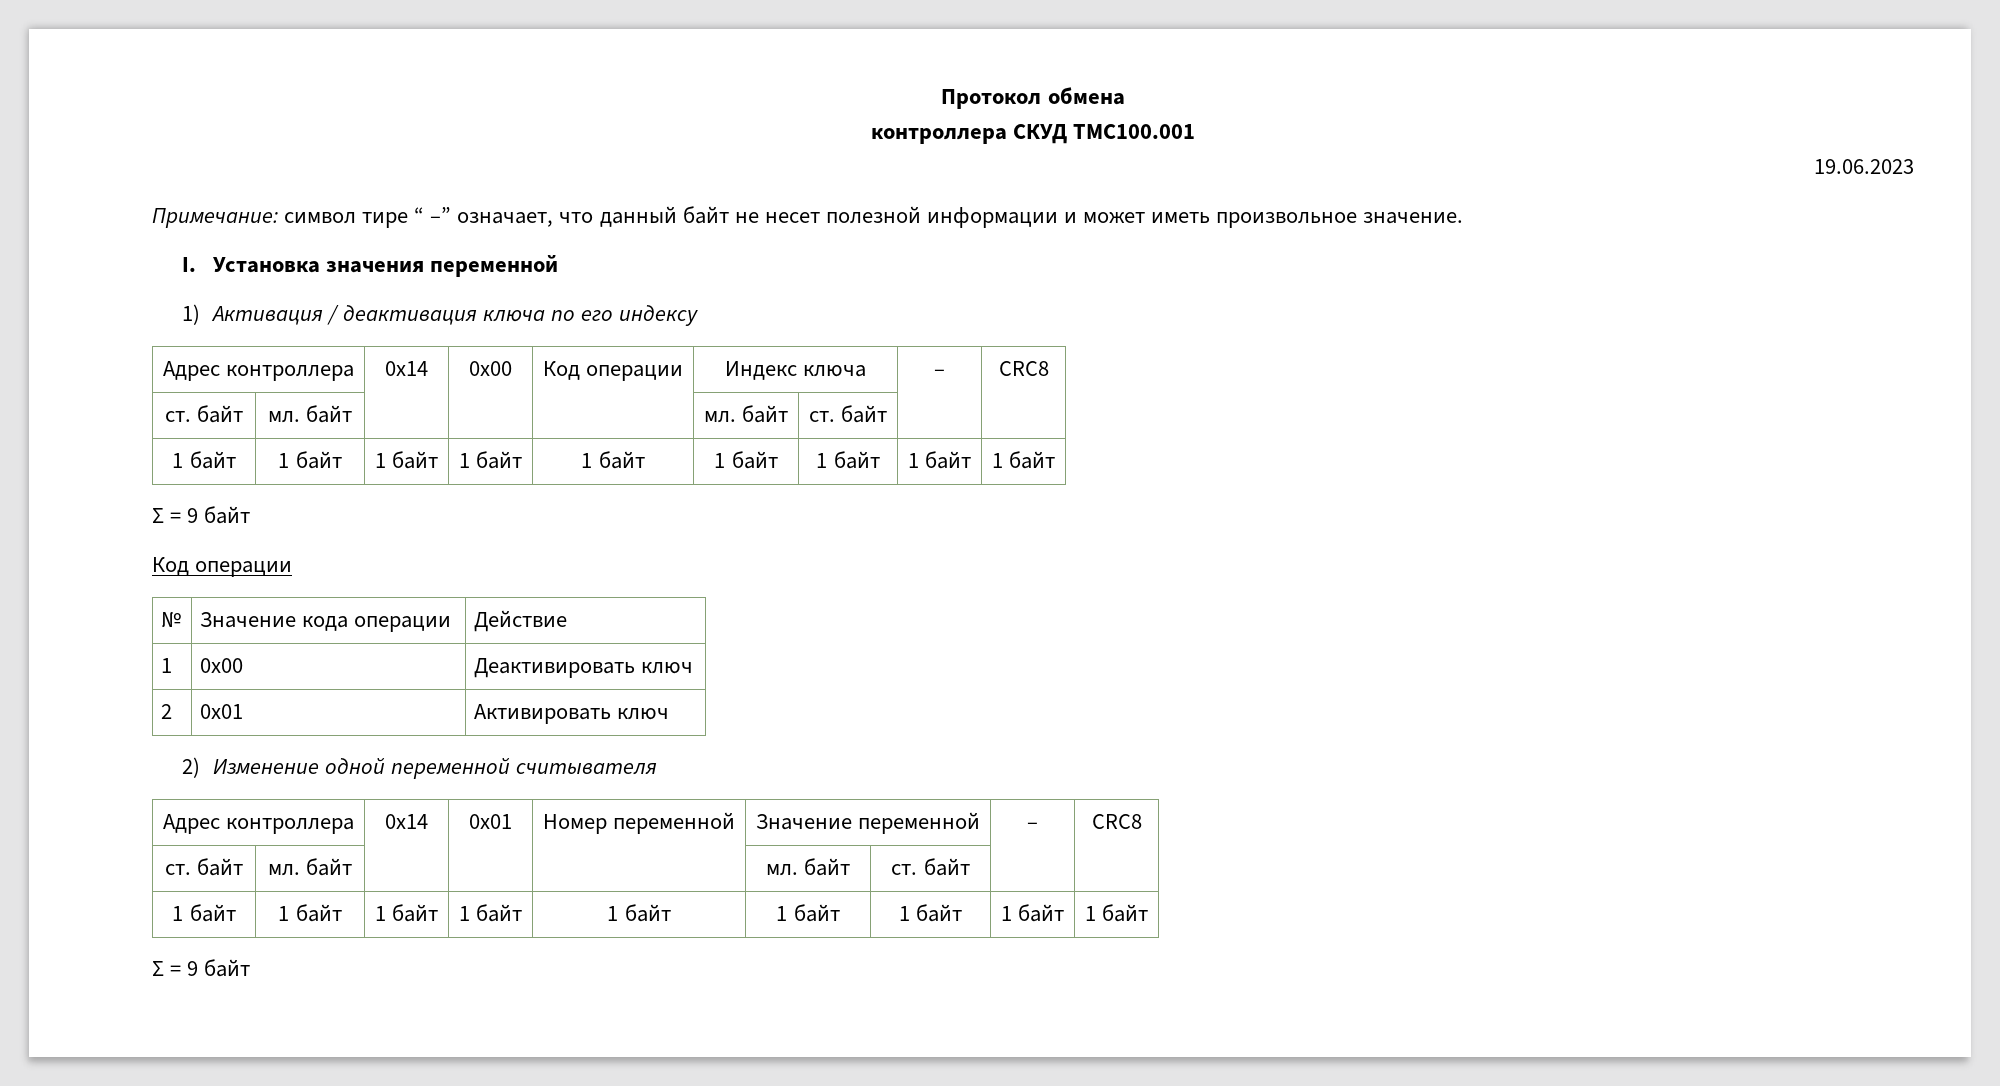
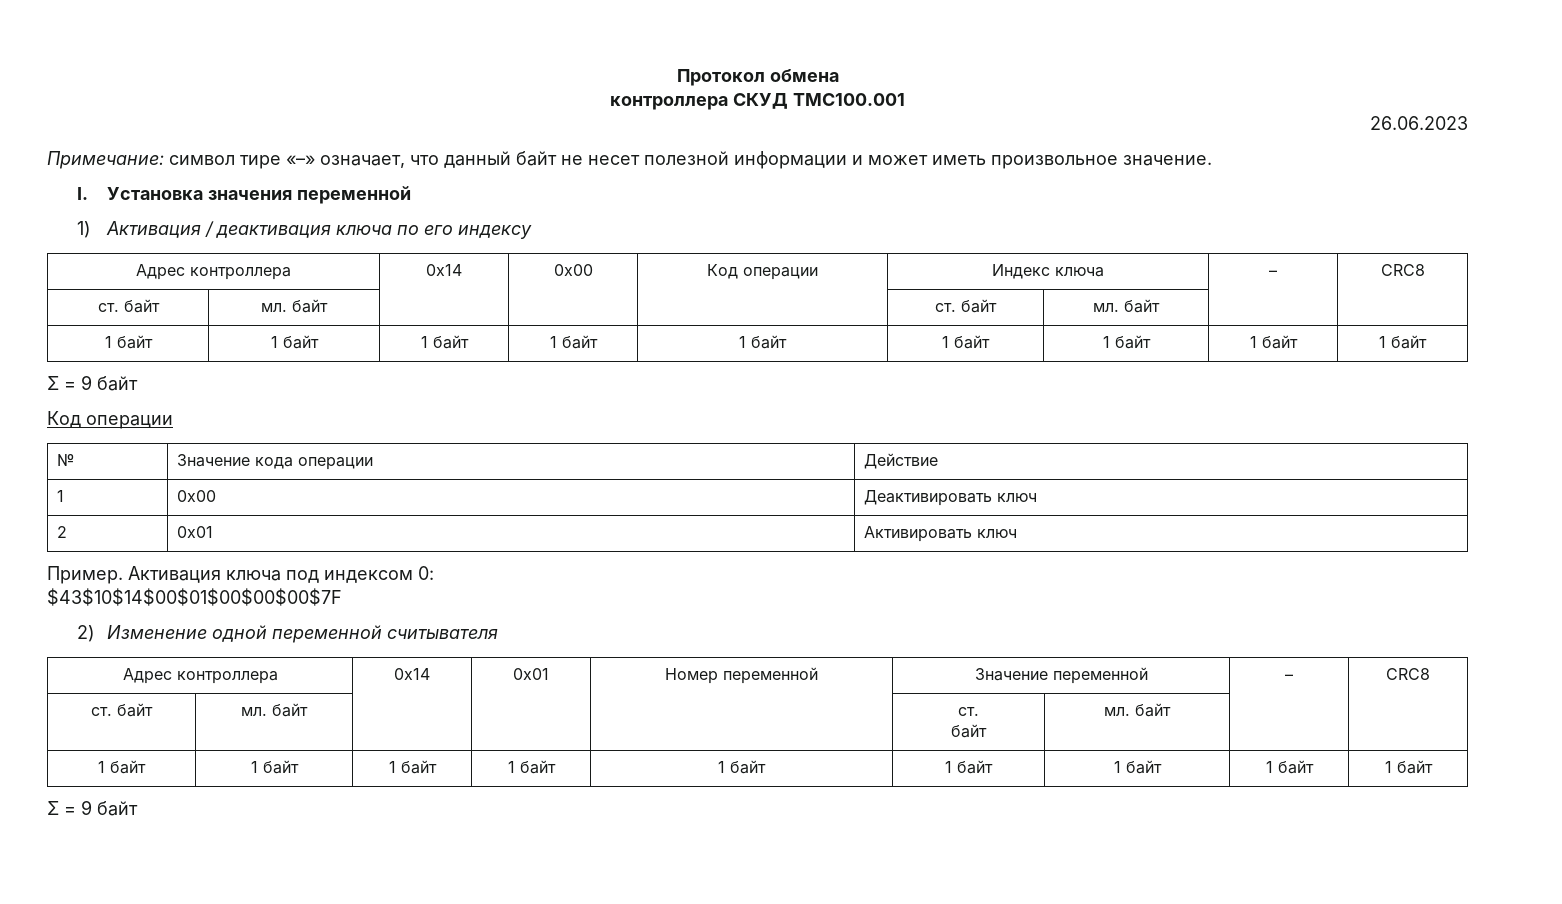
- 19.06.2023
+ 26.06.2023
- Примечание: символ тире “ –” означает, что данный байт не несет полезной информации и может иметь произвольное значение.
+ Примечание: символ тире «–» означает, что данный байт не несет полезной информации и может иметь произвольное значение.
  Адрес контроллера | 0x14 | 0x00 | Код операции | Индекс ключа | – | CRC8
- ст. байт | мл. байт | | | | мл. байт | ст. байт | |
+ ст. байт | мл. байт | | | | ст. байт | мл. байт | |
+ Пример. Активация ключа под индексом 0:
+ $43$10$14$00$01$00$00$00$7F
  Адрес контроллера | 0x14 | 0x01 | Номер переменной | Значение переменной | – | CRC8
- ст. байт | мл. байт | | | | мл. байт | ст. байт | |
+ ст. байт | мл. байт | | | | ст.
+ байт | мл. байт | |

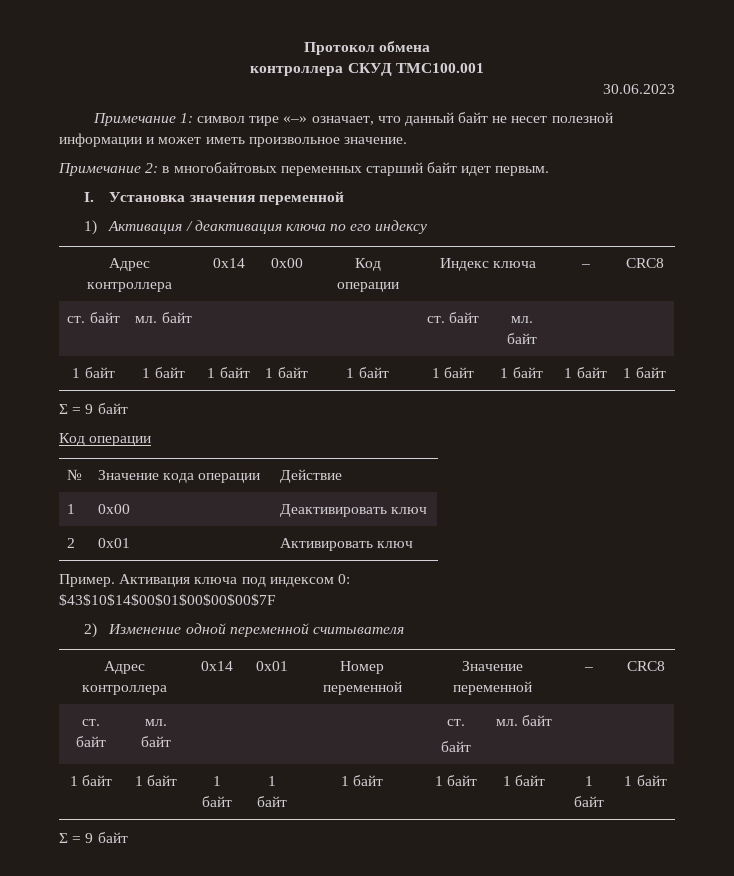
- 26.06.2023
- Примечание: символ тире «–» означает, что данный байт не несет полезной информации и может иметь произвольное значение.
+ 30.06.2023
+ Примечание 1: символ тире «–» означает, что данный байт не несет полезной информации и может иметь произвольное значение.
+ Примечание 2: в многобайтовых переменных старший байт идет первым.

